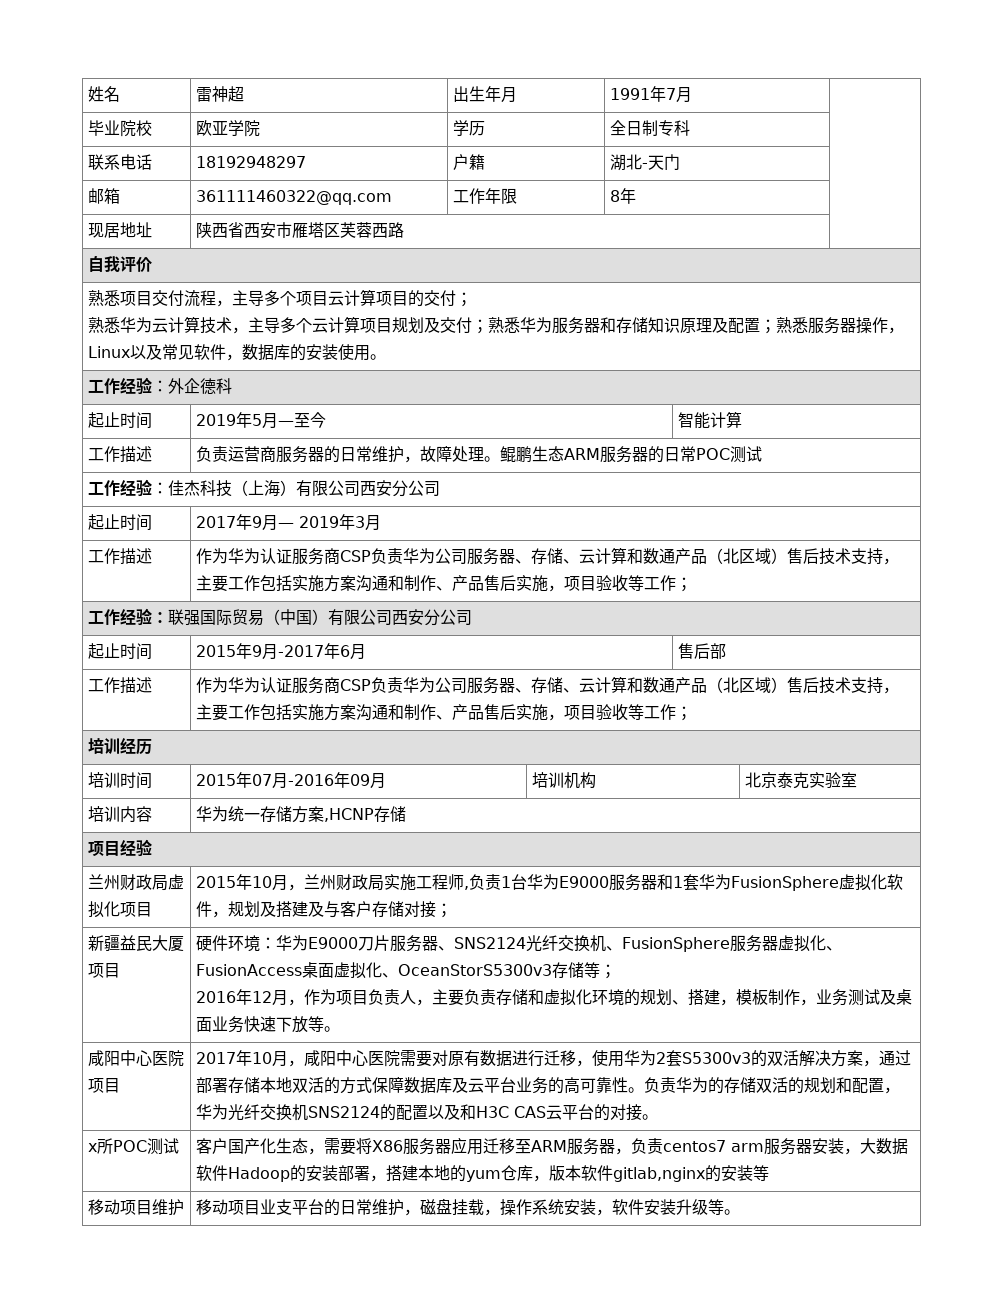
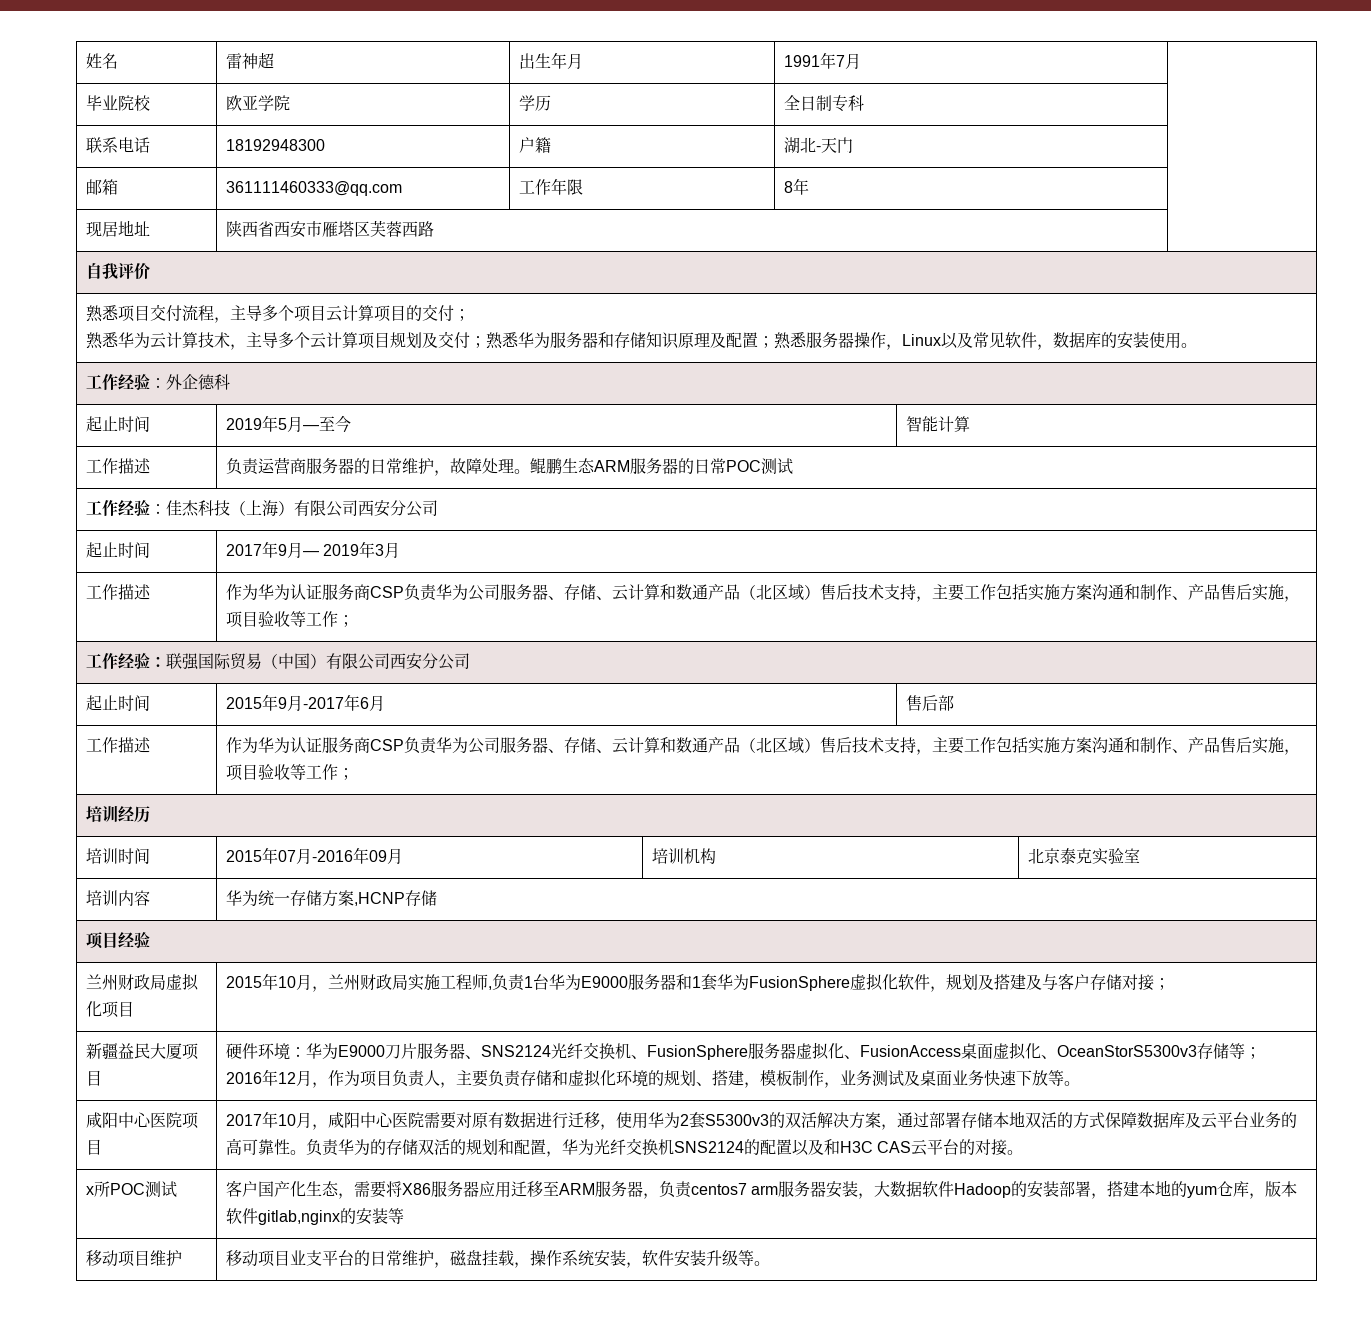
- 联系电话 | 18192948297 | 户籍 | 湖北-天门 |
+ 联系电话 | 18192948300 | 户籍 | 湖北-天门 |
- 邮箱 | 361111460322@qq.com | 工作年限 | 8年 |
+ 邮箱 | 361111460333@qq.com | 工作年限 | 8年 |

